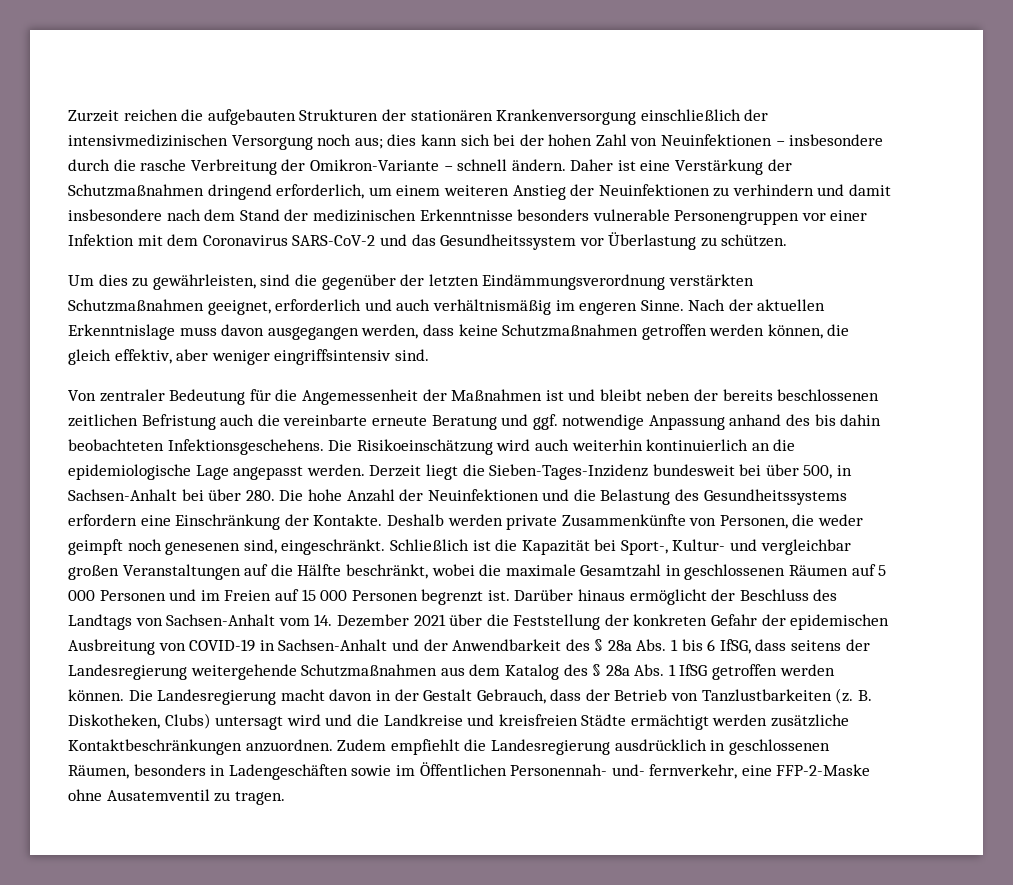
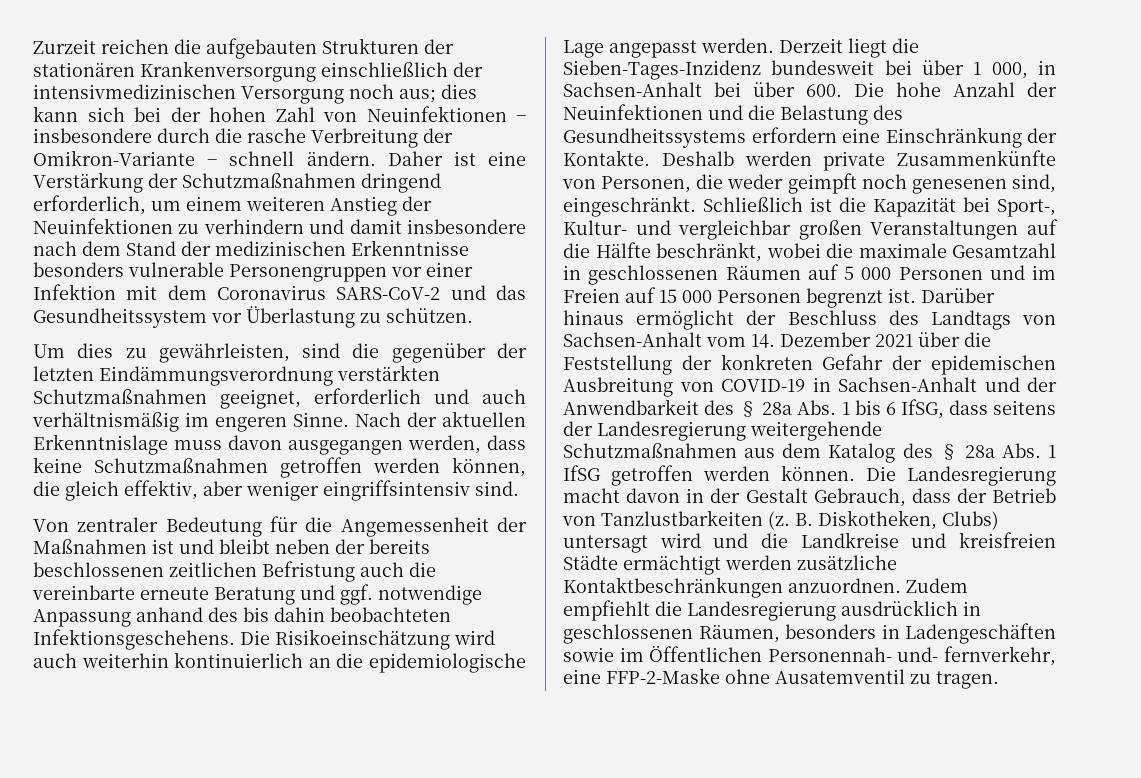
- Derzeit liegt die Sieben-Tages-Inzidenz bundesweit bei über 500, in Sachsen-Anhalt bei über 280. Die hohe Anzahl der Neuinfektionen und die Belastung des Gesundheitssystems erfordern eine Einschränkung der Kontakte.
+ Derzeit liegt die Sieben-Tages-Inzidenz bundesweit bei über 1 000, in Sachsen-Anhalt bei über 600. Die hohe Anzahl der Neuinfektionen und die Belastung des Gesundheitssystems erfordern eine Einschränkung der Kontakte.

